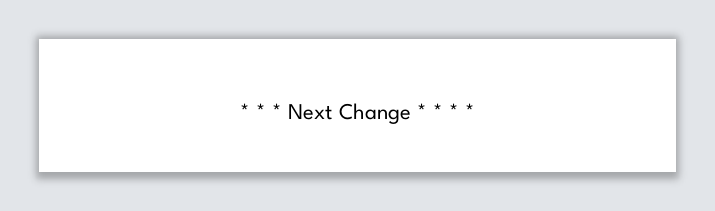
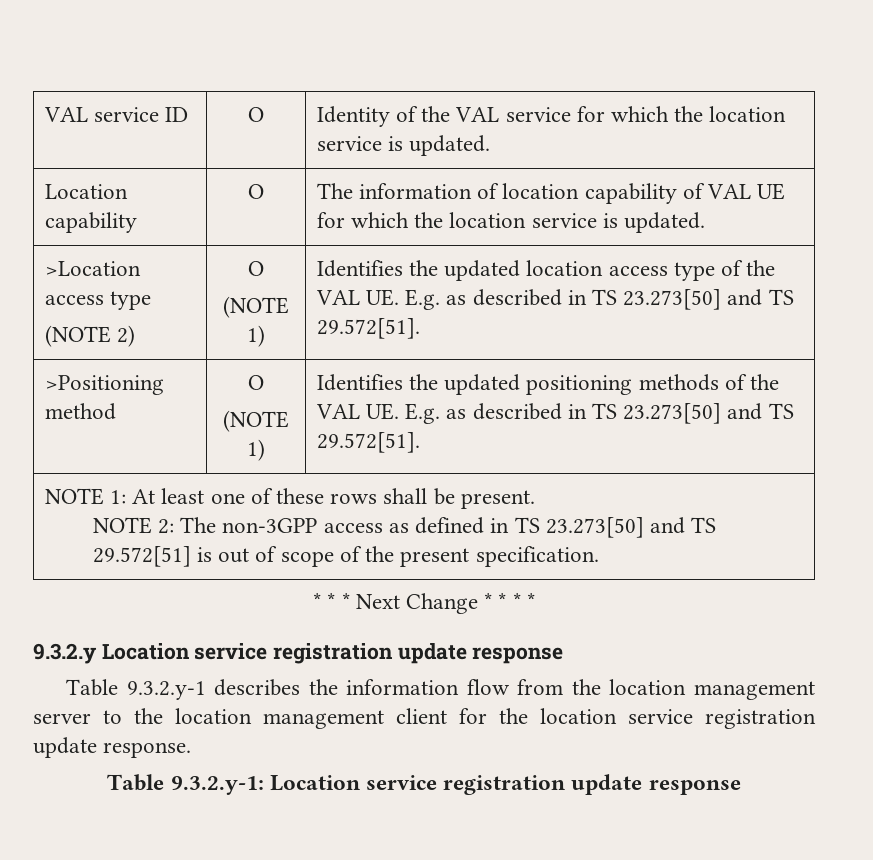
+ VAL service ID | O | Identity of the VAL service for which the location service is updated.
+ Location capability | O | The information of location capability of VAL UE for which the location service is updated.
+ >Location access type
+ (NOTE 2) | O
+ (NOTE 1) | Identifies the updated location access type of the VAL UE. E.g. as described in TS 23.273[50] and TS 29.572[51].
+ >Positioning method | O
+ (NOTE 1) | Identifies the updated positioning methods of the VAL UE. E.g. as described in TS 23.273[50] and TS 29.572[51].
+ NOTE 1: At least one of these rows shall be present.
+ NOTE 2: The non-3GPP access as defined in TS 23.273[50] and TS 29.572[51] is out of scope of the present specification.
+ 9.3.2.y Location service registration update response
+ Table 9.3.2.y-1 describes the information flow from the location management server to the location management client for the location service registration update response.
+ Table 9.3.2.y-1: Location service registration update response

